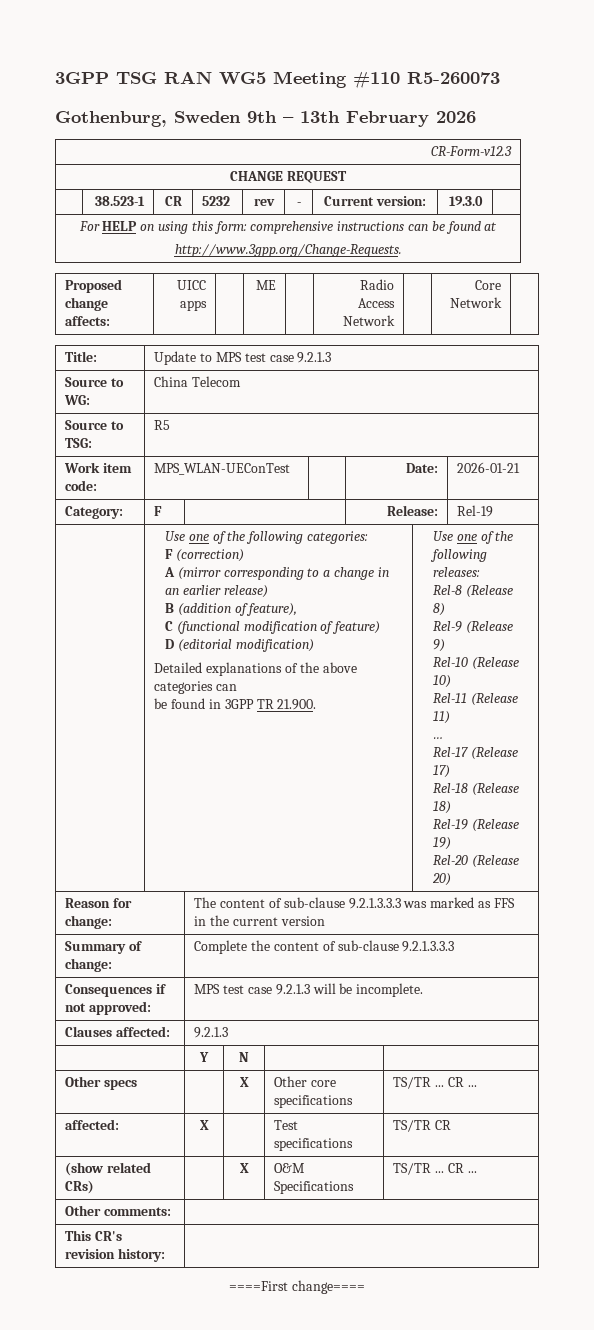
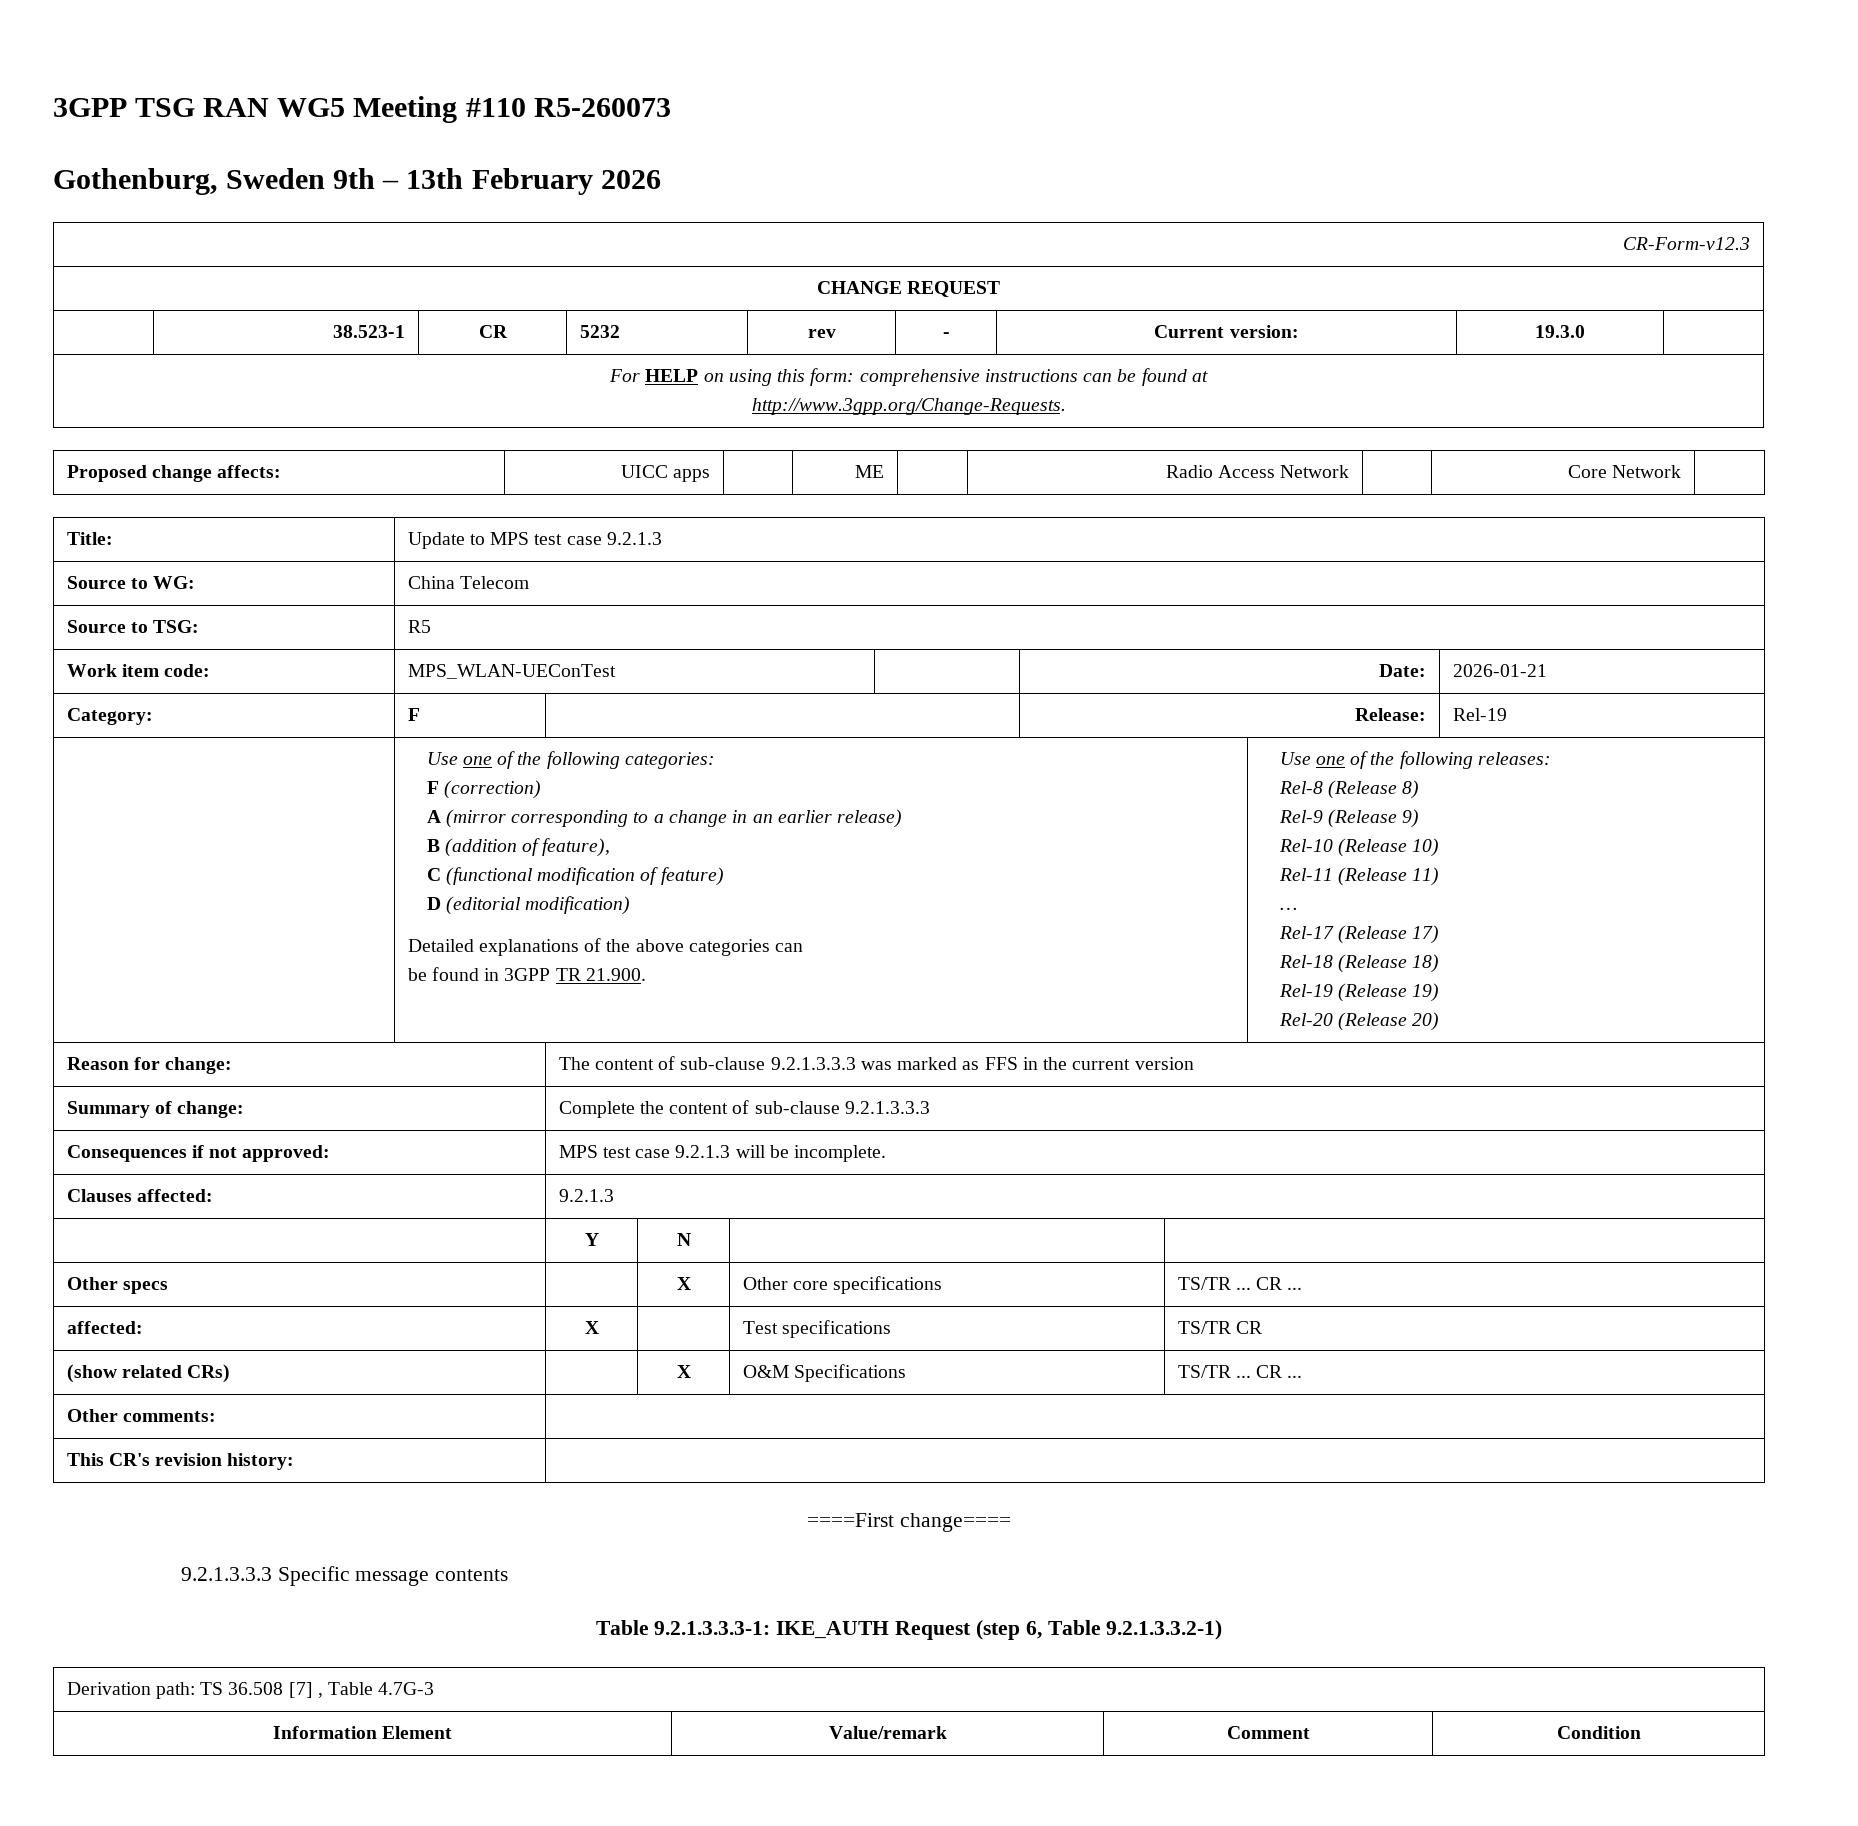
+ 9.2.1.3.3.3 Specific message contents
+ Table 9.2.1.3.3.3-1: IKE_AUTH Request (step 6, Table 9.2.1.3.3.2-1)
+ Derivation path: TS 36.508 [7] , Table 4.7G-3
+ Information Element | Value/remark | Comment | Condition

